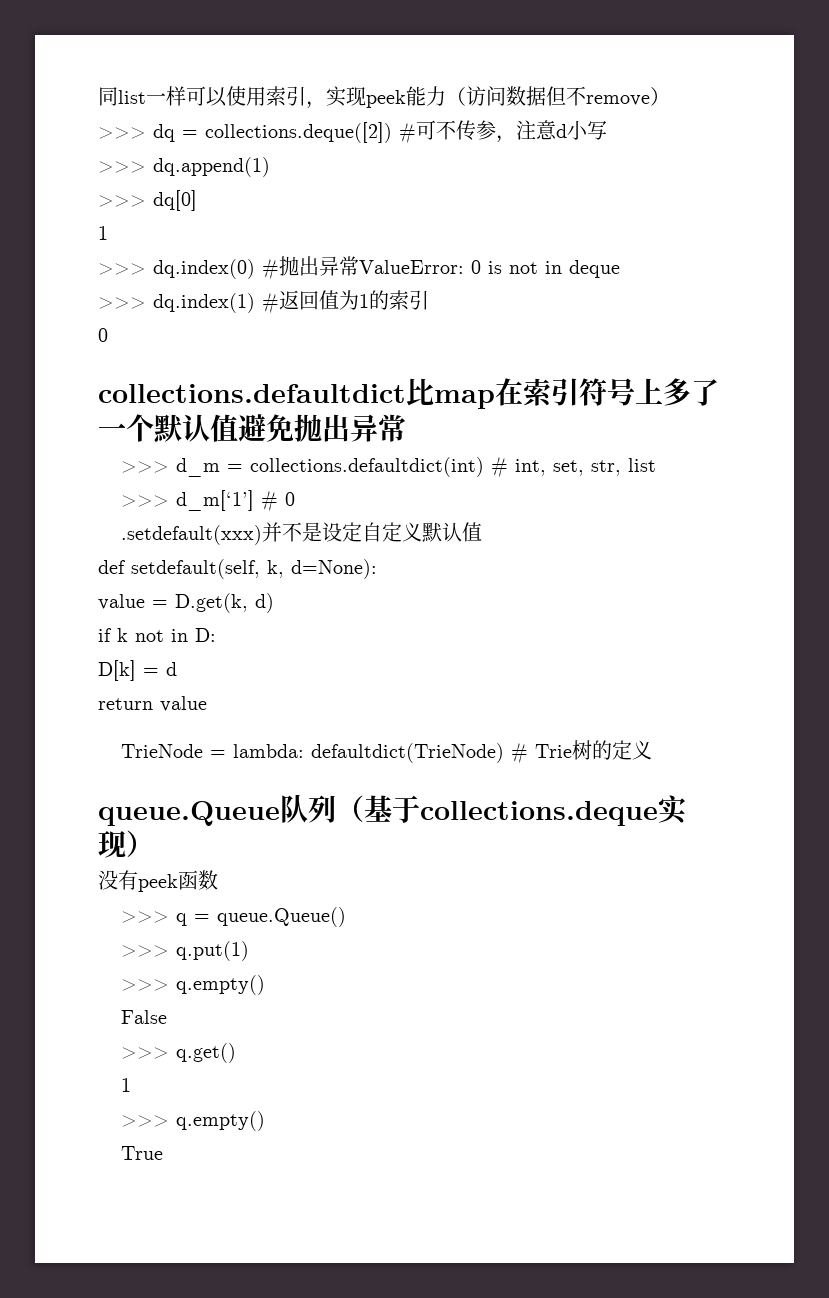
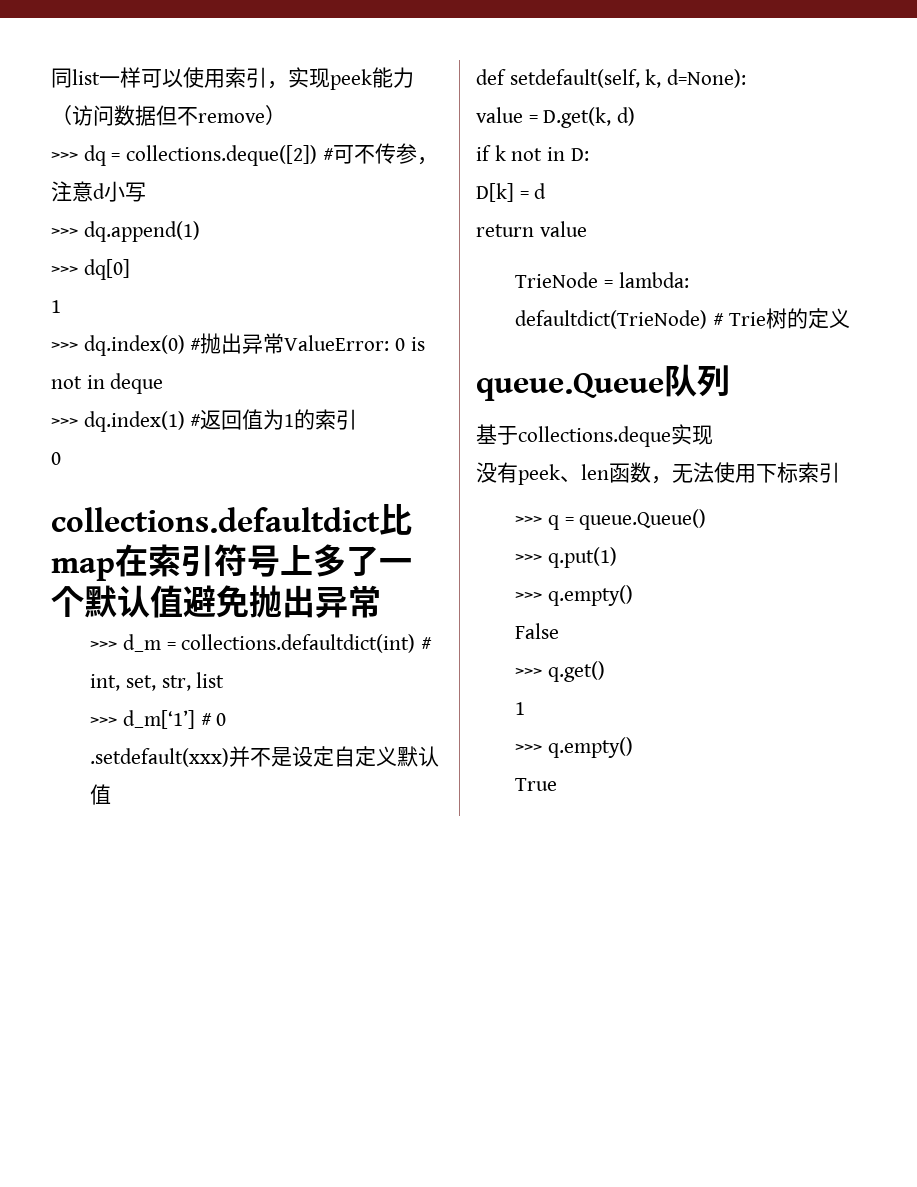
- queue.Queue队列（基于collections.deque实现）
+ queue.Queue队列
+ 基于collections.deque实现
- 没有peek函数
+ 没有peek、len函数，无法使用下标索引

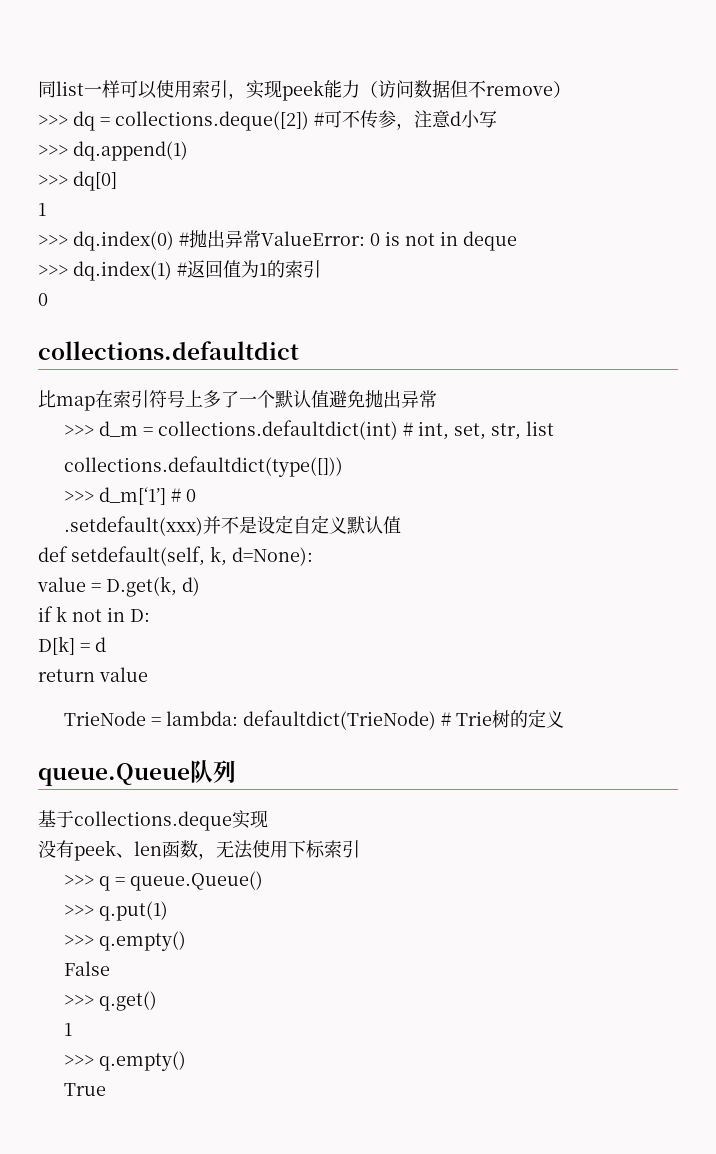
- collections.defaultdict比map在索引符号上多了一个默认值避免抛出异常
+ collections.defaultdict
+ 比map在索引符号上多了一个默认值避免抛出异常
+ collections.defaultdict(type([]))

